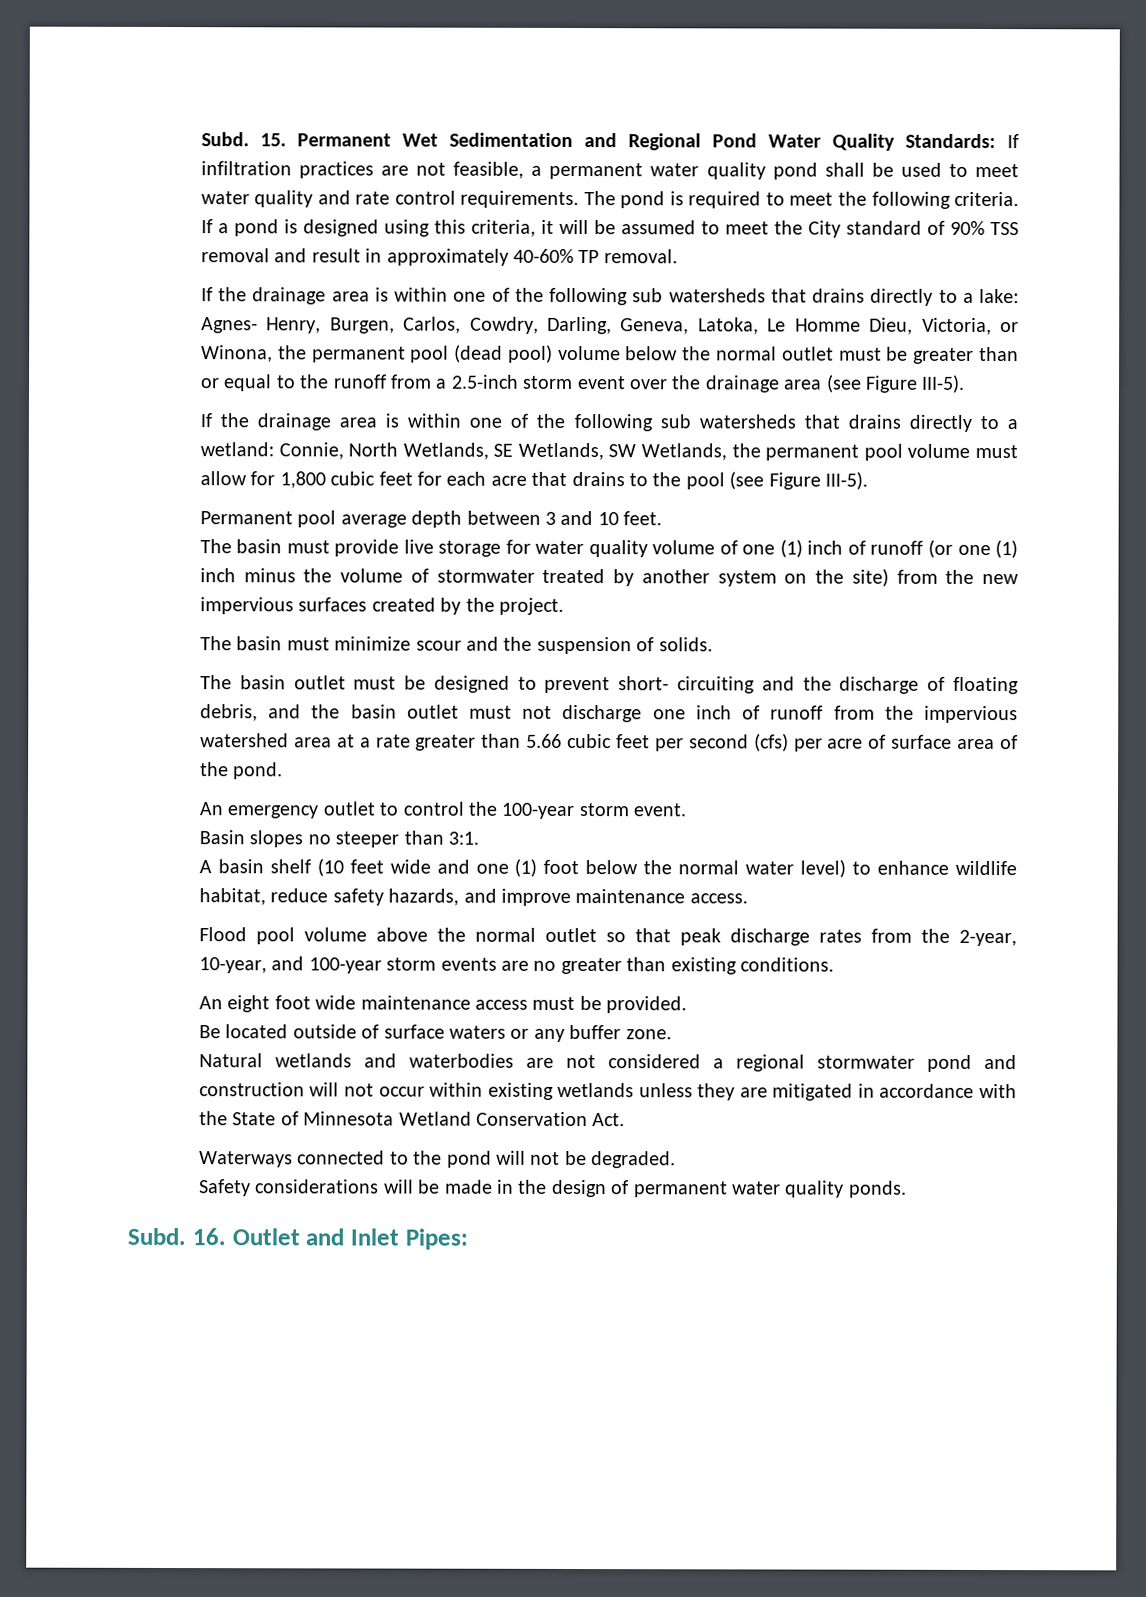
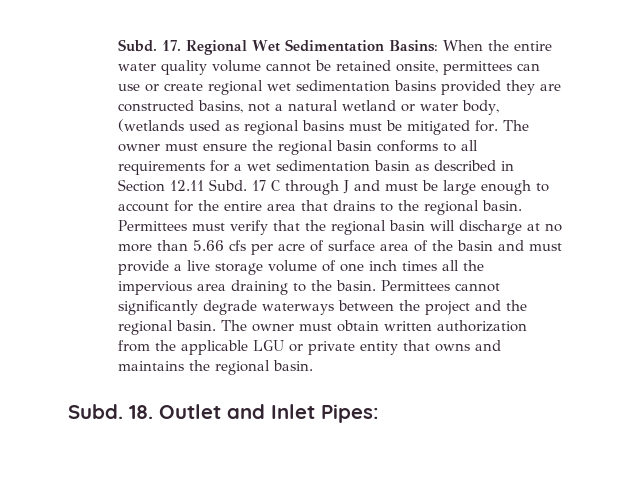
- Subd. 15. Permanent Wet Sedimentation and Regional Pond Water Quality Standards: If infiltration practices are not feasible, a permanent water quality pond shall be used to meet water quality and rate control requirements. The pond is required to meet the following criteria. If a pond is designed using this criteria, it will be assumed to meet the City standard of 90% TSS removal and result in approximately 40-60% TP removal.
- If the drainage area is within one of the following sub watersheds that drains directly to a lake: Agnes- Henry, Burgen, Carlos, Cowdry, Darling, Geneva, Latoka, Le Homme Dieu, Victoria, or Winona, the permanent pool (dead pool) volume below the normal outlet must be greater than or equal to the runoff from a 2.5-inch storm event over the drainage area (see Figure III-5).
- If the drainage area is within one of the following sub watersheds that drains directly to a wetland: Connie, North Wetlands, SE Wetlands, SW Wetlands, the permanent pool volume must allow for 1,800 cubic feet for each acre that drains to the pool (see Figure III-5).
- Permanent pool average depth between 3 and 10 feet.
- The basin must provide live storage for water quality volume of one (1) inch of runoff (or one (1) inch minus the volume of stormwater treated by another system on the site) from the new impervious surfaces created by the project.
- The basin must minimize scour and the suspension of solids.
- The basin outlet must be designed to prevent short- circuiting and the discharge of floating debris, and the basin outlet must not discharge one inch of runoff from the impervious watershed area at a rate greater than 5.66 cubic feet per second (cfs) per acre of surface area of the pond.
- An emergency outlet to control the 100-year storm event.
- Basin slopes no steeper than 3:1.
- A basin shelf (10 feet wide and one (1) foot below the normal water level) to enhance wildlife habitat, reduce safety hazards, and improve maintenance access.
- Flood pool volume above the normal outlet so that peak discharge rates from the 2-year, 10-year, and 100-year storm events are no greater than existing conditions.
- An eight foot wide maintenance access must be provided.
- Be located outside of surface waters or any buffer zone.
- Natural wetlands and waterbodies are not considered a regional stormwater pond and construction will not occur within existing wetlands unless they are mitigated in accordance with the State of Minnesota Wetland Conservation Act.
- Waterways connected to the pond will not be degraded.
- Safety considerations will be made in the design of permanent water quality ponds.
- Subd. 16. Outlet and Inlet Pipes:
+ Subd. 17. Regional Wet Sedimentation Basins: When the entire water quality volume cannot be retained onsite, permittees can use or create regional wet sedimentation basins provided they are constructed basins, not a natural wetland or water body, (wetlands used as regional basins must be mitigated for. The owner must ensure the regional basin conforms to all requirements for a wet sedimentation basin as described in Section 12.11 Subd. 17 C through J and must be large enough to account for the entire area that drains to the regional basin. Permittees must verify that the regional basin will discharge at no more than 5.66 cfs per acre of surface area of the basin and must provide a live storage volume of one inch times all the impervious area draining to the basin. Permittees cannot significantly degrade waterways between the project and the regional basin. The owner must obtain written authorization from the applicable LGU or private entity that owns and maintains the regional basin.
+ Subd. 18. Outlet and Inlet Pipes:

